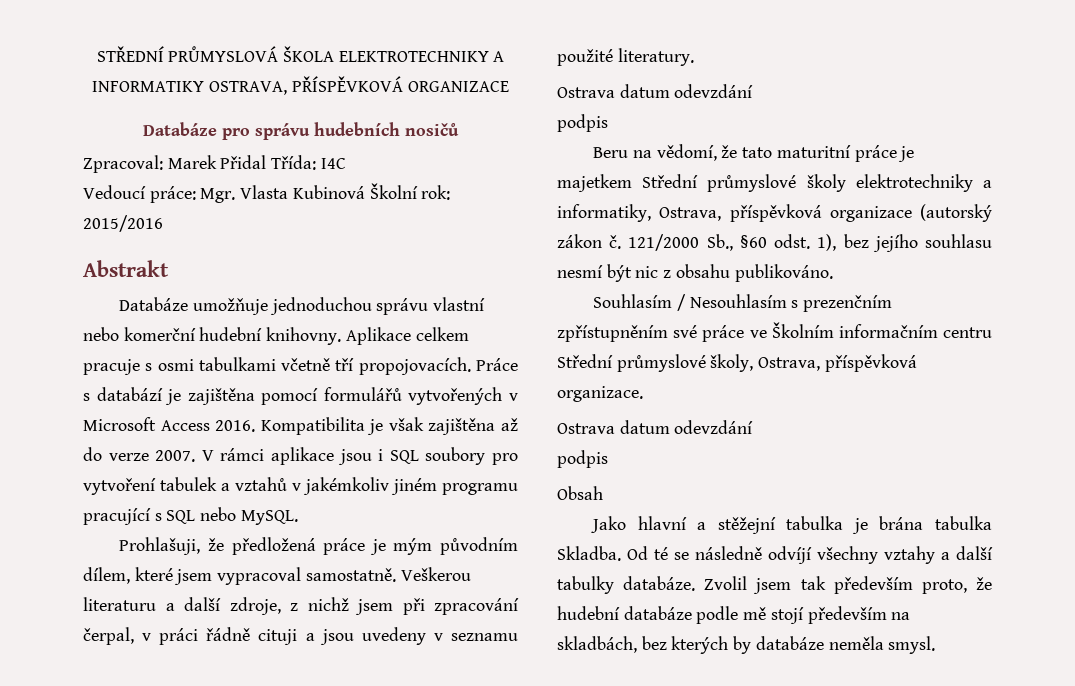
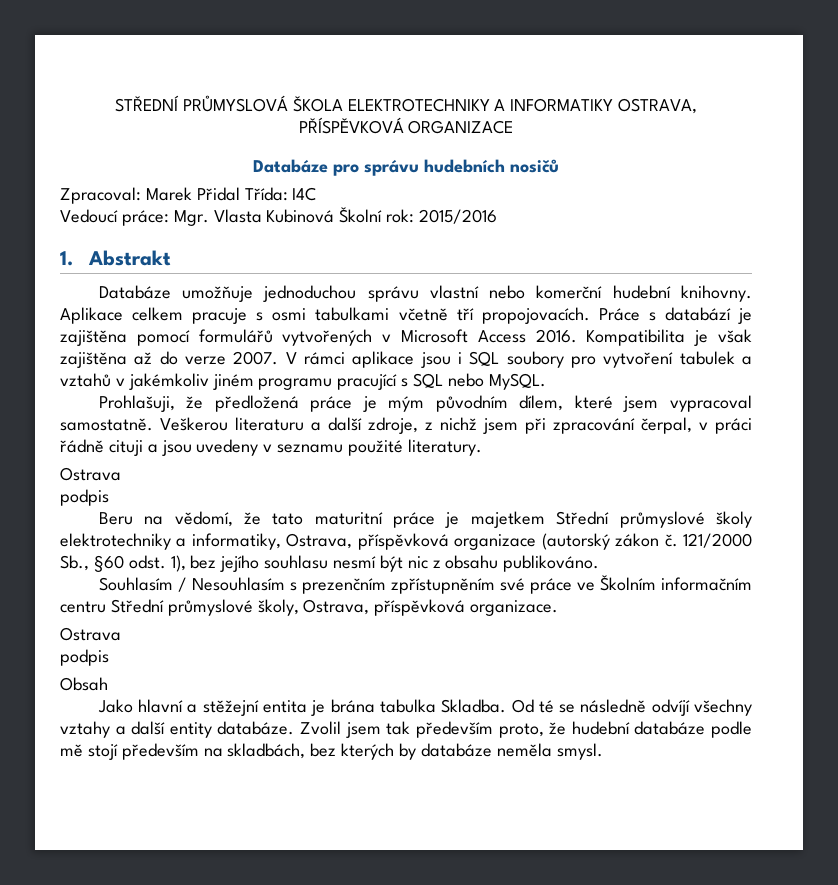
- Abstrakt
+ 1. Abstrakt
  Veškerou literaturu a další zdroje, z nichž jsem při zpracování čerpal, v práci řádně cituji a jsou uvedeny v seznamu použité literatury.
- Ostrava datum odevzdání
+ Ostrava
  Souhlasím / Nesouhlasím s prezenčním zpřístupněním své práce ve Školním informačním centru Střední průmyslové školy, Ostrava, příspěvková organizace.
- Ostrava datum odevzdání
+ Ostrava
- Jako hlavní a stěžejní tabulka je brána tabulka Skladba.
+ Jako hlavní a stěžejní entita je brána tabulka Skladba.
- Od té se následně odvíjí všechny vztahy a další tabulky databáze.
+ Od té se následně odvíjí všechny vztahy a další entity databáze.

